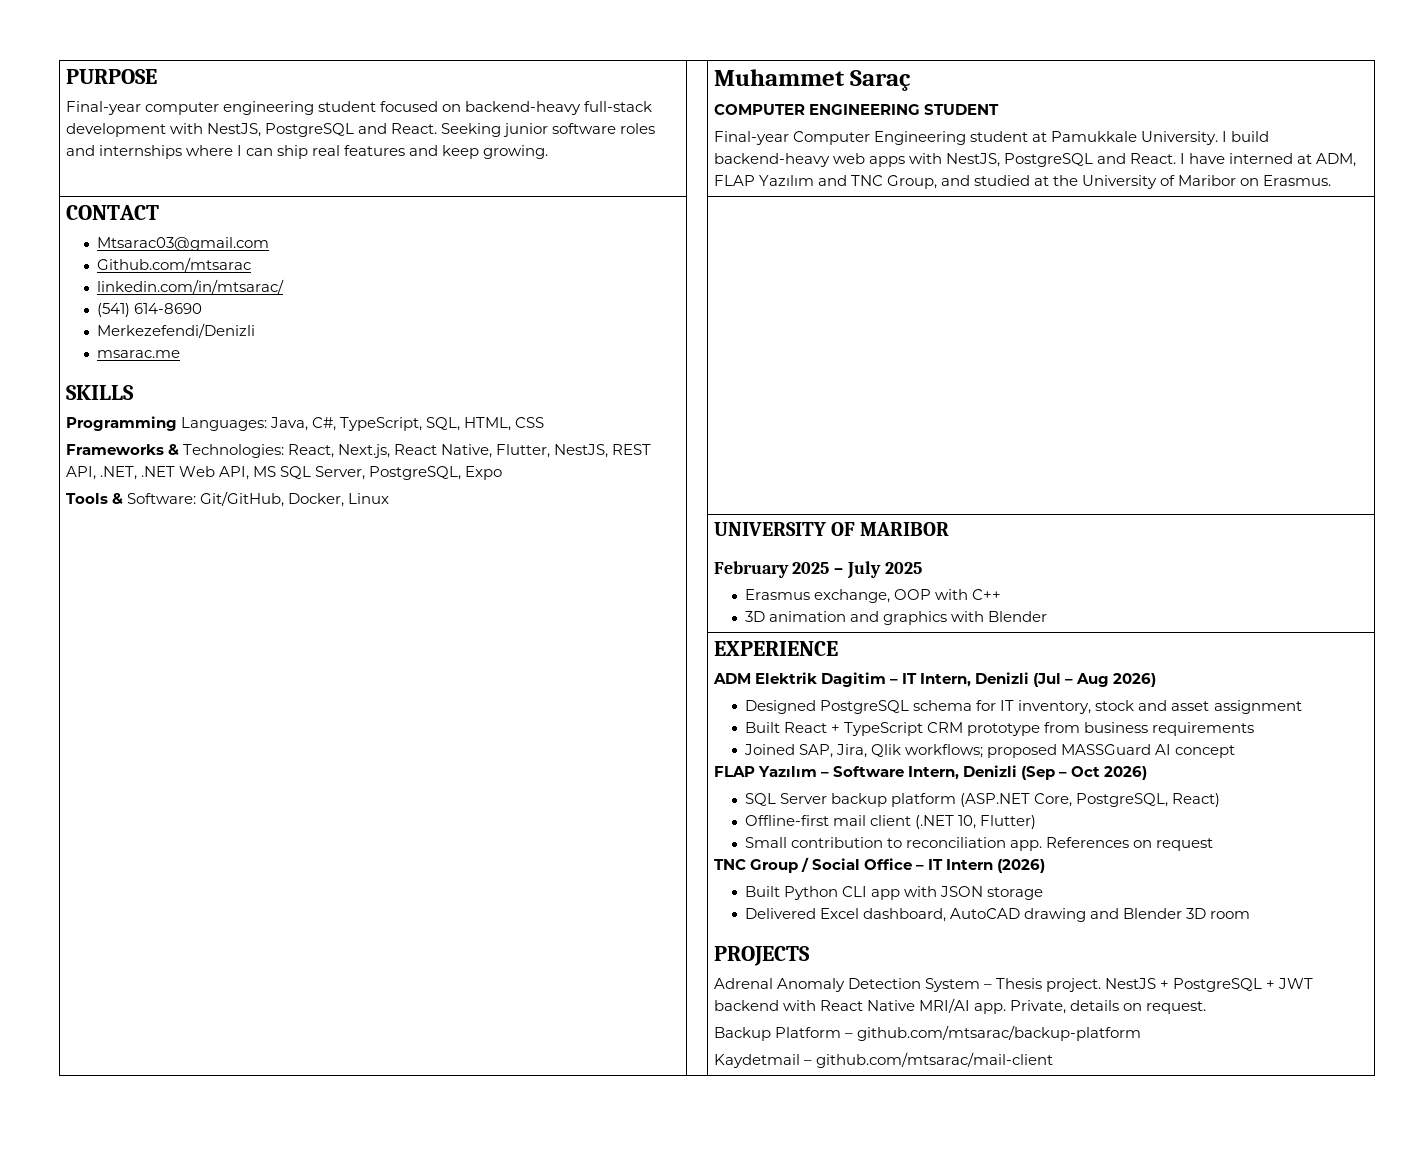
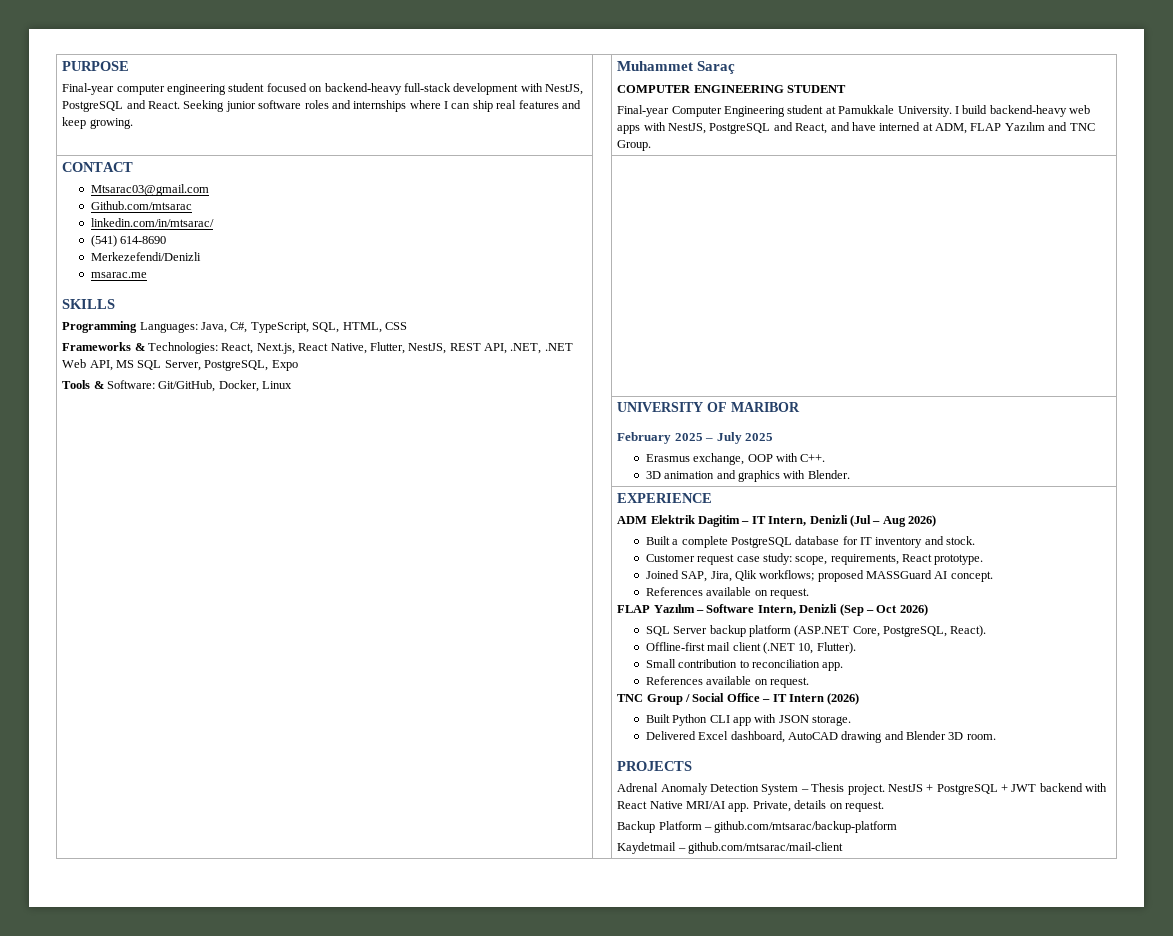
- I build backend-heavy web apps with NestJS, PostgreSQL and React. I have interned at ADM, FLAP Yazılım and TNC Group, and studied at the University of Maribor on Erasmus.
+ I build backend-heavy web apps with NestJS, PostgreSQL and React, and have interned at ADM, FLAP Yazılım and TNC Group.
  | | UNIVERSITY OF MARIBOR
  February 2025 – July 2025
- Erasmus exchange, OOP with C++
- 3D animation and graphics with Blender
+ Erasmus exchange, OOP with C++.
+ 3D animation and graphics with Blender.
- Designed PostgreSQL schema for IT inventory, stock and asset assignment
- Built React + TypeScript CRM prototype from business requirements
+ Built a complete PostgreSQL database for IT inventory and stock.
+ Customer request case study: scope, requirements, React prototype.
- Joined SAP, Jira, Qlik workflows; proposed MASSGuard AI concept
+ Joined SAP, Jira, Qlik workflows; proposed MASSGuard AI concept.
+ References available on request.
- SQL Server backup platform (ASP.NET Core, PostgreSQL, React)
+ SQL Server backup platform (ASP.NET Core, PostgreSQL, React).
- Offline-first mail client (.NET 10, Flutter)
+ Offline-first mail client (.NET 10, Flutter).
- Small contribution to reconciliation app. References on request
+ Small contribution to reconciliation app.
+ References available on request.
- Built Python CLI app with JSON storage
+ Built Python CLI app with JSON storage.
- Delivered Excel dashboard, AutoCAD drawing and Blender 3D room
+ Delivered Excel dashboard, AutoCAD drawing and Blender 3D room.

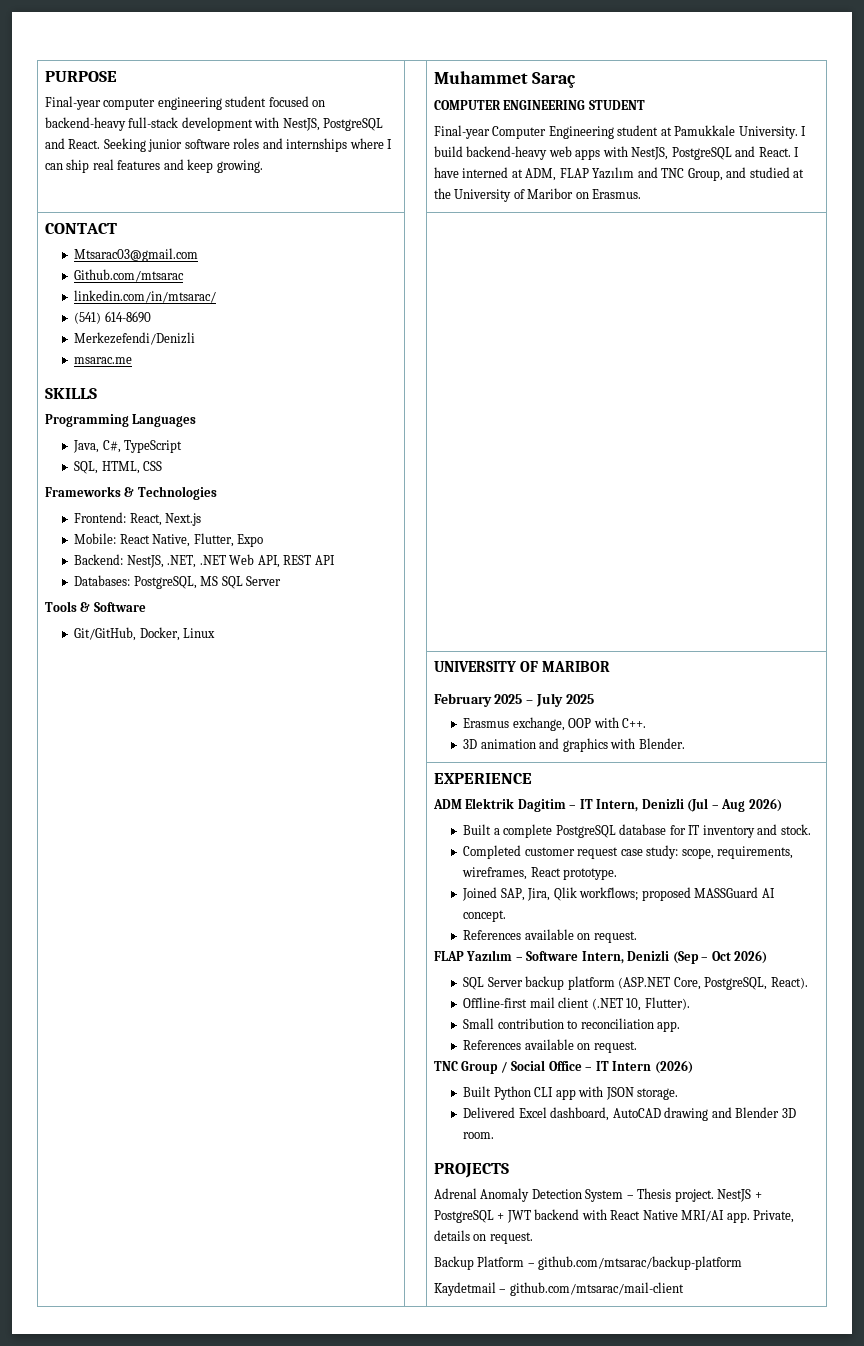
- I build backend-heavy web apps with NestJS, PostgreSQL and React, and have interned at ADM, FLAP Yazılım and TNC Group.
+ I build backend-heavy web apps with NestJS, PostgreSQL and React. I have interned at ADM, FLAP Yazılım and TNC Group, and studied at the University of Maribor on Erasmus.
- Programming Languages: Java, C#, TypeScript, SQL, HTML, CSS
+ Programming Languages
+ Java, C#, TypeScript
+ SQL, HTML, CSS
- Frameworks & Technologies: React, Next.js, React Native, Flutter, NestJS, REST API, .NET, .NET Web API, MS SQL Server, PostgreSQL, Expo
+ Frameworks & Technologies
+ Frontend: React, Next.js
+ Mobile: React Native, Flutter, Expo
+ Backend: NestJS, .NET, .NET Web API, REST API
+ Databases: PostgreSQL, MS SQL Server
- Tools & Software: Git/GitHub, Docker, Linux
+ Tools & Software
+ Git/GitHub, Docker, Linux
- Customer request case study: scope, requirements, React prototype.
+ Completed customer request case study: scope, requirements, wireframes, React prototype.

